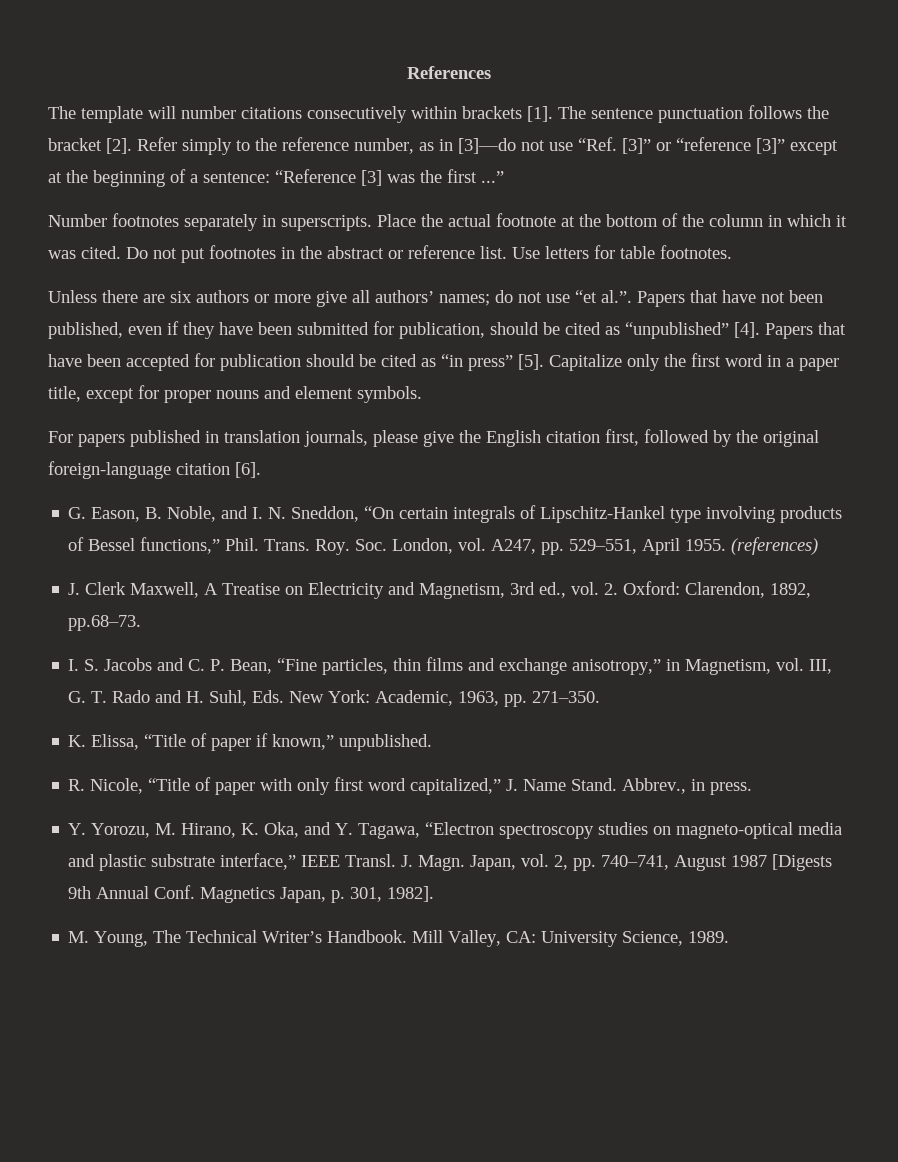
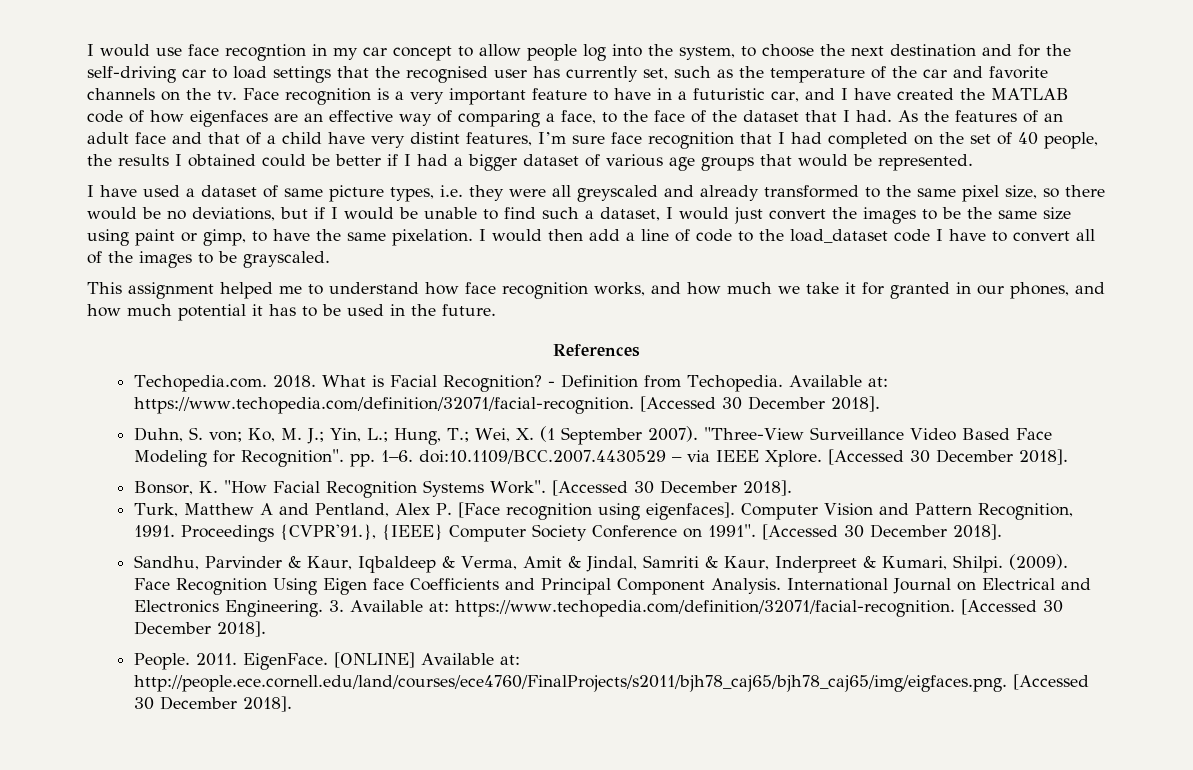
+ I would use face recogntion in my car concept to allow people log into the system, to choose the next destination and for the self-driving car to load settings that the recognised user has currently set, such as the temperature of the car and favorite channels on the tv. Face recognition is a very important feature to have in a futuristic car, and I have created the MATLAB code of how eigenfaces are an effective way of comparing a face, to the face of the dataset that I had. As the features of an adult face and that of a child have very distint features, I’m sure face recognition that I had completed on the set of 40 people, the results I obtained could be better if I had a bigger dataset of various age groups that would be represented.
+ I have used a dataset of same picture types, i.e. they were all greyscaled and already transformed to the same pixel size, so there would be no deviations, but if I would be unable to find such a dataset, I would just convert the images to be the same size using paint or gimp, to have the same pixelation. I would then add a line of code to the load_dataset code I have to convert all of the images to be grayscaled.
+ This assignment helped me to understand how face recognition works, and how much we take it for granted in our phones, and how much potential it has to be used in the future.
  References
- The template will number citations consecutively within brackets [1]. The sentence punctuation follows the bracket [2]. Refer simply to the reference number, as in [3]—do not use “Ref. [3]” or “reference [3]” except at the beginning of a sentence: “Reference [3] was the first ...”
- Number footnotes separately in superscripts. Place the actual footnote at the bottom of the column in which it was cited. Do not put footnotes in the abstract or reference list. Use letters for table footnotes.
- Unless there are six authors or more give all authors’ names; do not use “et al.”. Papers that have not been published, even if they have been submitted for publication, should be cited as “unpublished” [4]. Papers that have been accepted for publication should be cited as “in press” [5]. Capitalize only the first word in a paper title, except for proper nouns and element symbols.
- For papers published in translation journals, please give the English citation first, followed by the original foreign-language citation [6].
- G. Eason, B. Noble, and I. N. Sneddon, “On certain integrals of Lipschitz-Hankel type involving products of Bessel functions,” Phil. Trans. Roy. Soc. London, vol. A247, pp. 529–551, April 1955. (references)
- J. Clerk Maxwell, A Treatise on Electricity and Magnetism, 3rd ed., vol. 2. Oxford: Clarendon, 1892, pp.68–73.
- I. S. Jacobs and C. P. Bean, “Fine particles, thin films and exchange anisotropy,” in Magnetism, vol. III, G. T. Rado and H. Suhl, Eds. New York: Academic, 1963, pp. 271–350.
- K. Elissa, “Title of paper if known,” unpublished.
- R. Nicole, “Title of paper with only first word capitalized,” J. Name Stand. Abbrev., in press.
- Y. Yorozu, M. Hirano, K. Oka, and Y. Tagawa, “Electron spectroscopy studies on magneto-optical media and plastic substrate interface,” IEEE Transl. J. Magn. Japan, vol. 2, pp. 740–741, August 1987 [Digests 9th Annual Conf. Magnetics Japan, p. 301, 1982].
- M. Young, The Technical Writer’s Handbook. Mill Valley, CA: University Science, 1989.
+ Techopedia.com. 2018. What is Facial Recognition? - Definition from Techopedia. Available at: https://www.techopedia.com/definition/32071/facial-recognition. [Accessed 30 December 2018].
+ Duhn, S. von; Ko, M. J.; Yin, L.; Hung, T.; Wei, X. (1 September 2007). "Three-View Surveillance Video Based Face Modeling for Recognition". pp. 1–6. doi:10.1109/BCC.2007.4430529 – via IEEE Xplore. [Accessed 30 December 2018].
+ Bonsor, K. "How Facial Recognition Systems Work". [Accessed 30 December 2018].
+ Turk, Matthew A and Pentland, Alex P. [Face recognition using eigenfaces]. Computer Vision and Pattern Recognition, 1991. Proceedings {CVPR'91.}, {IEEE} Computer Society Conference on 1991". [Accessed 30 December 2018].
+ Sandhu, Parvinder & Kaur, Iqbaldeep & Verma, Amit & Jindal, Samriti & Kaur, Inderpreet & Kumari, Shilpi. (2009). Face Recognition Using Eigen face Coefficients and Principal Component Analysis. International Journal on Electrical and Electronics Engineering. 3. Available at: https://www.techopedia.com/definition/32071/facial-recognition. [Accessed 30 December 2018].
+ People. 2011. EigenFace. [ONLINE] Available at: http://people.ece.cornell.edu/land/courses/ece4760/FinalProjects/s2011/bjh78_caj65/bjh78_caj65/img/eigfaces.png. [Accessed 30 December 2018].

